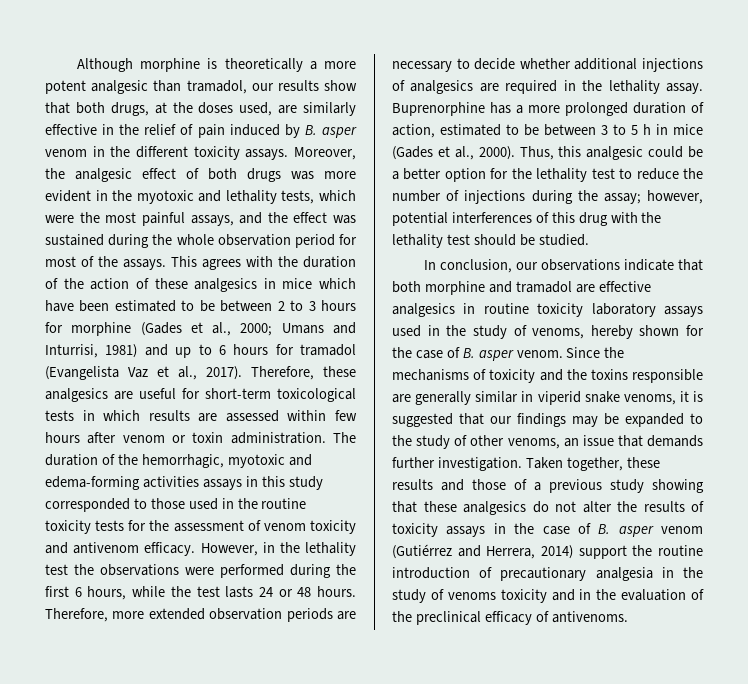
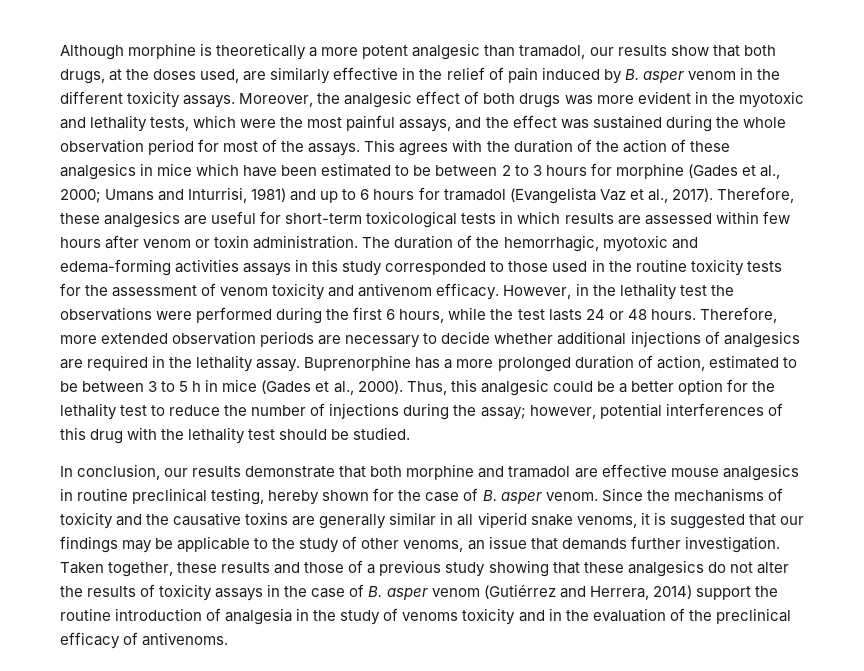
- In conclusion, our observations indicate that both morphine and tramadol are effective analgesics in routine toxicity laboratory assays used in the study of venoms, hereby shown for the case of B. asper venom.
+ In conclusion, our results demonstrate that both morphine and tramadol are effective mouse analgesics in routine preclinical testing, hereby shown for the case of B. asper venom.
- Since the mechanisms of toxicity and the toxins responsible are generally similar in viperid snake venoms, it is suggested that our findings may be expanded to the study of other venoms, an issue that demands further investigation.
+ Since the mechanisms of toxicity and the causative toxins are generally similar in all viperid snake venoms, it is suggested that our findings may be applicable to the study of other venoms, an issue that demands further investigation.
- Taken together, these results and those of a previous study showing that these analgesics do not alter the results of toxicity assays in the case of B. asper venom (Gutiérrez and Herrera, 2014) support the routine introduction of precautionary analgesia in the study of venoms toxicity and in the evaluation of the preclinical efficacy of antivenoms.
+ Taken together, these results and those of a previous study showing that these analgesics do not alter the results of toxicity assays in the case of B. asper venom (Gutiérrez and Herrera, 2014) support the routine introduction of analgesia in the study of venoms toxicity and in the evaluation of the preclinical efficacy of antivenoms.

